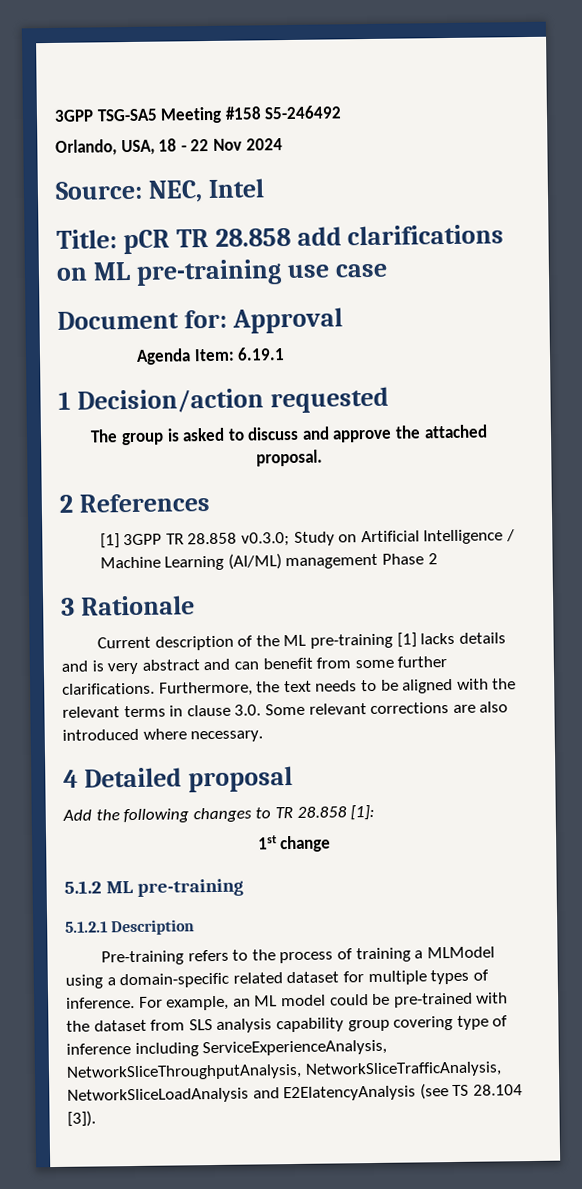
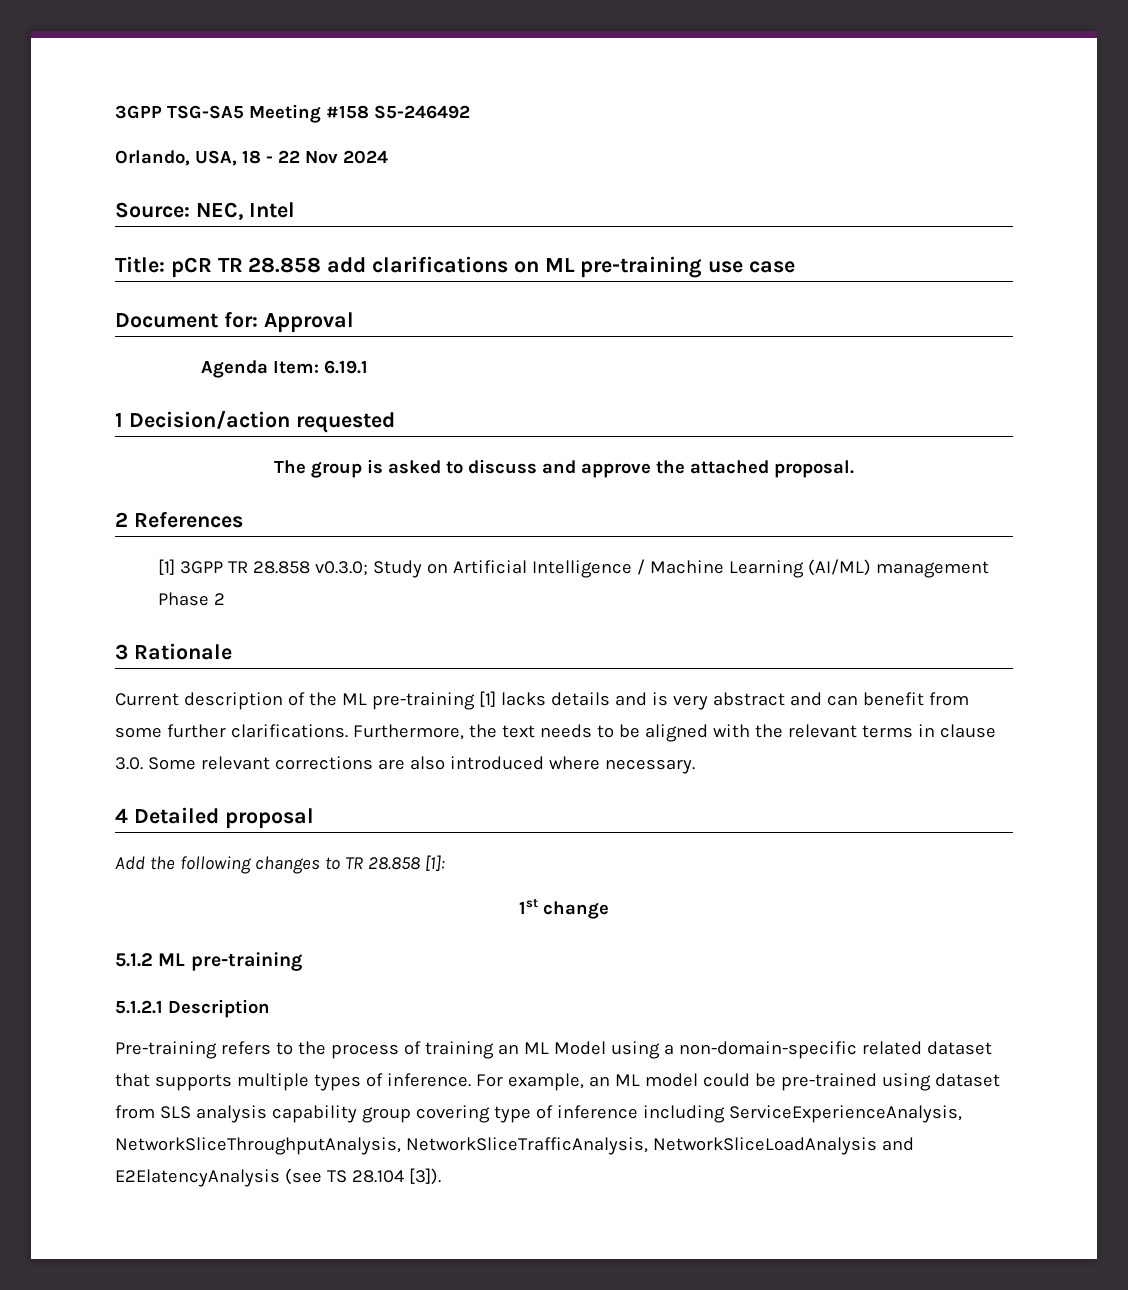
- Pre-training refers to the process of training a MLModel using a domain-specific related dataset for multiple types of inference.
+ Pre-training refers to the process of training an ML Model using a non-domain-specific related dataset that supports multiple types of inference.
- For example, an ML model could be pre-trained with the dataset from SLS analysis capability group covering type of inference including ServiceExperienceAnalysis, NetworkSliceThroughputAnalysis, NetworkSliceTrafficAnalysis, NetworkSliceLoadAnalysis and E2ElatencyAnalysis (see TS 28.104 [3]).
+ For example, an ML model could be pre-trained using dataset from SLS analysis capability group covering type of inference including ServiceExperienceAnalysis, NetworkSliceThroughputAnalysis, NetworkSliceTrafficAnalysis, NetworkSliceLoadAnalysis and E2ElatencyAnalysis (see TS 28.104 [3]).

